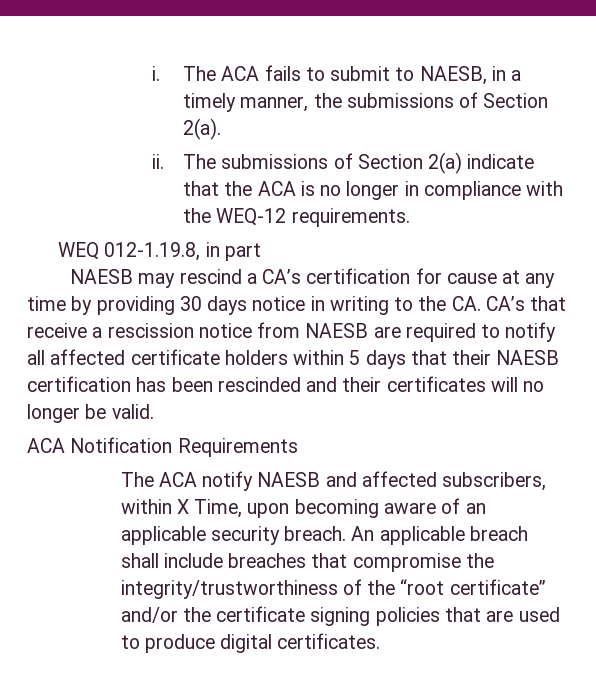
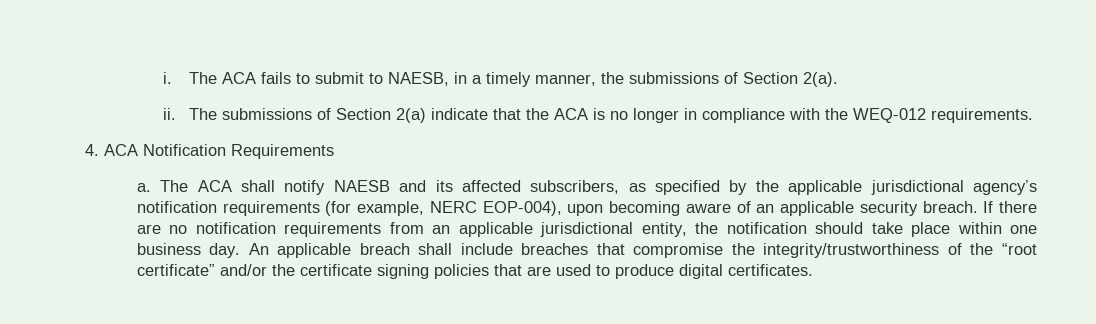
- The submissions of Section 2(a) indicate that the ACA is no longer in compliance with the WEQ-12 requirements.
+ The submissions of Section 2(a) indicate that the ACA is no longer in compliance with the WEQ-012 requirements.
- WEQ 012-1.19.8, in part
- NAESB may rescind a CA’s certification for cause at any time by providing 30 days notice in writing to the CA. CA’s that receive a rescission notice from NAESB are required to notify all affected certificate holders within 5 days that their NAESB certification has been rescinded and their certificates will no longer be valid.
- ACA Notification Requirements
+ 4. ACA Notification Requirements
- The ACA notify NAESB and affected subscribers, within X Time, upon becoming aware of an applicable security breach.
+ a. The ACA shall notify NAESB and its affected subscribers, as specified by the applicable jurisdictional agency’s notification requirements (for example, NERC EOP-004), upon becoming aware of an applicable security breach.
+ If there are no notification requirements from an applicable jurisdictional entity, the notification should take place within one business day.

